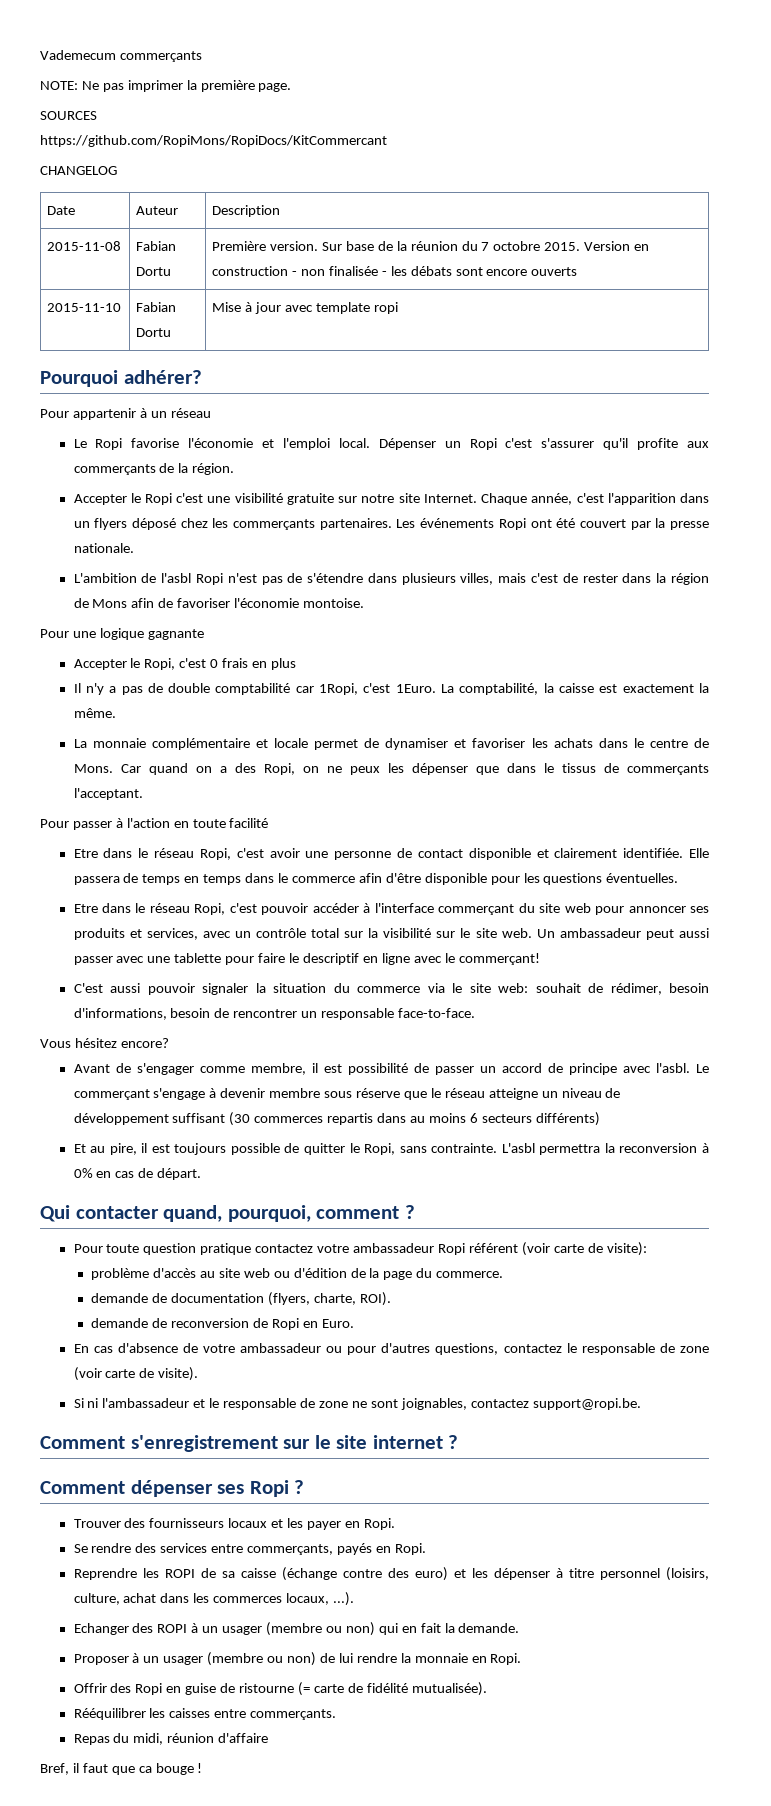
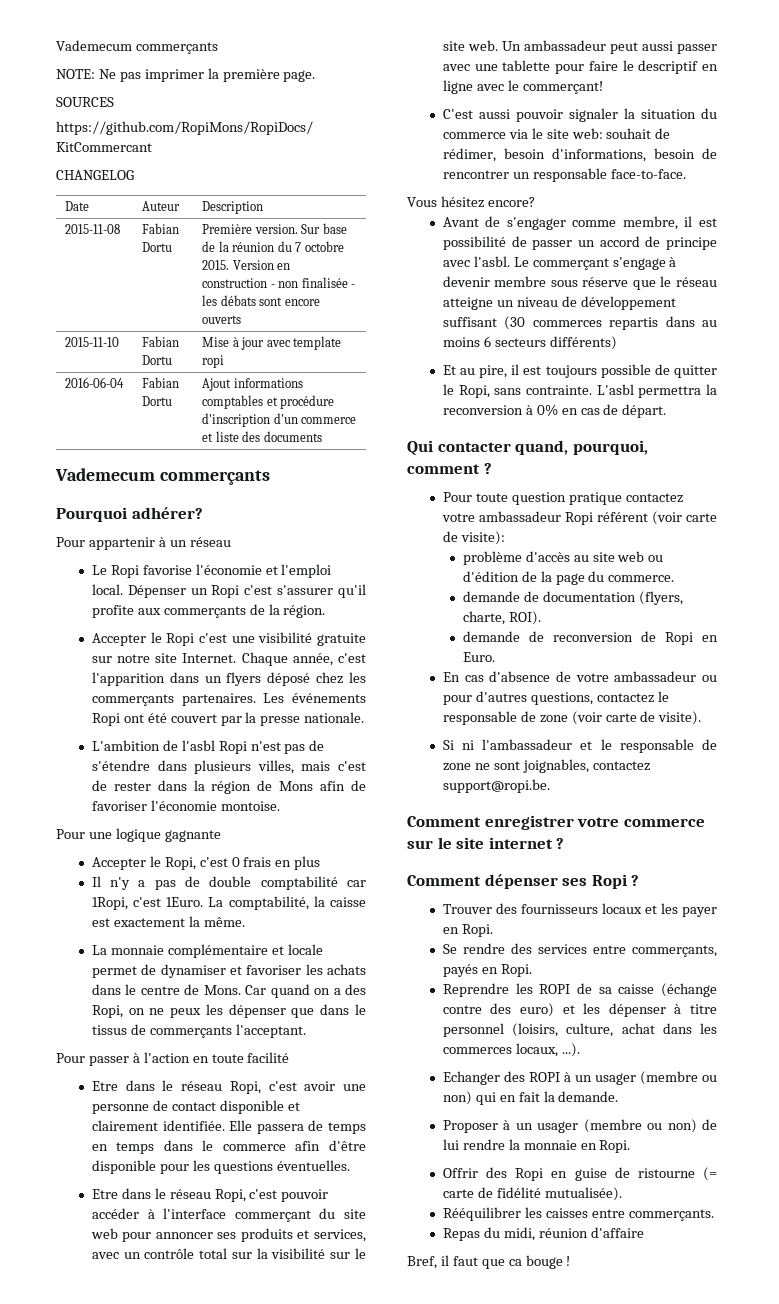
+ 2016-06-04 | Fabian Dortu | Ajout informations comptables et procédure d'inscription d'un commerce et liste des documents
+ Vademecum commerçants
- Comment s'enregistrement sur le site internet ?
+ Comment enregistrer votre commerce sur le site internet ?

